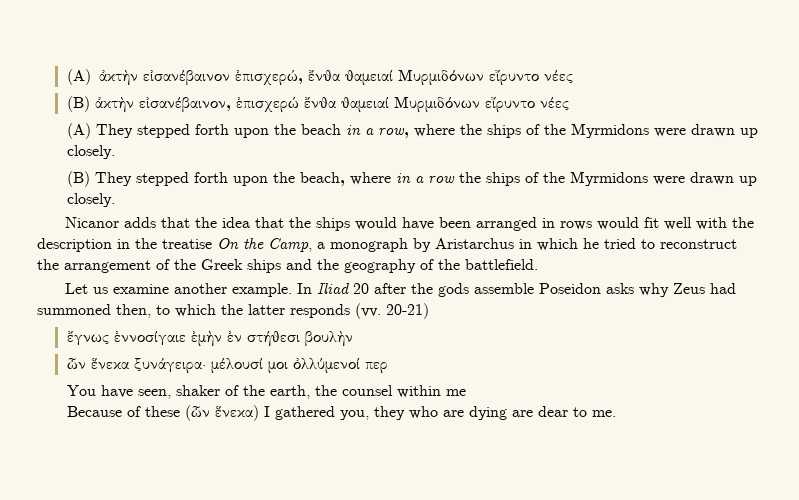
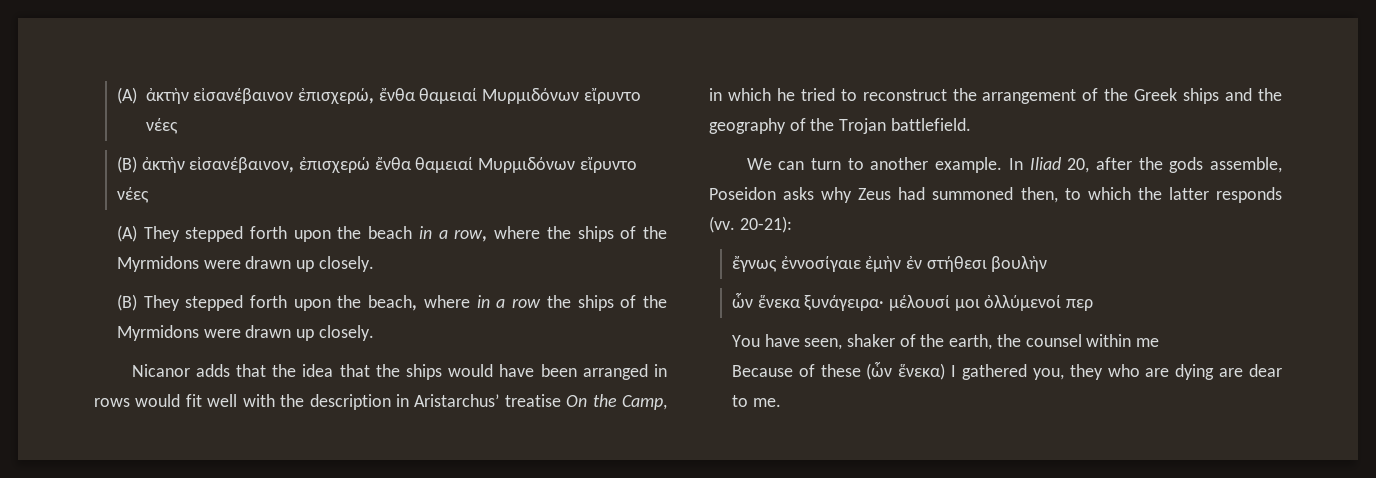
- Nicanor adds that the idea that the ships would have been arranged in rows would fit well with the description in the treatise On the Camp, a monograph by Aristarchus in which he tried to reconstruct the arrangement of the Greek ships and the geography of the battlefield.
+ Nicanor adds that the idea that the ships would have been arranged in rows would fit well with the description in Aristarchus’ treatise On the Camp, in which he tried to reconstruct the arrangement of the Greek ships and the geography of the Trojan battlefield.
- Let us examine another example.
+ We can turn to another example.
- In Iliad 20 after the gods assemble Poseidon asks why Zeus had summoned then, to which the latter responds (vv.
+ In Iliad 20, after the gods assemble, Poseidon asks why Zeus had summoned then, to which the latter responds (vv.
- 20-21)
+ 20-21):

